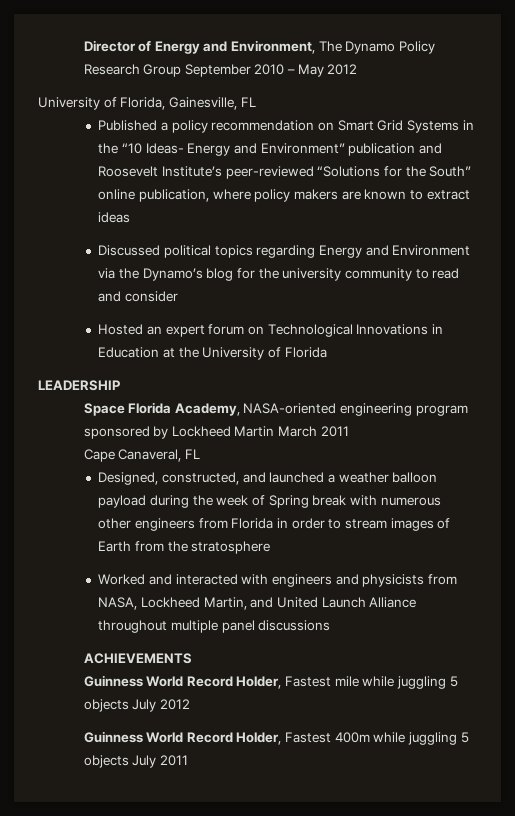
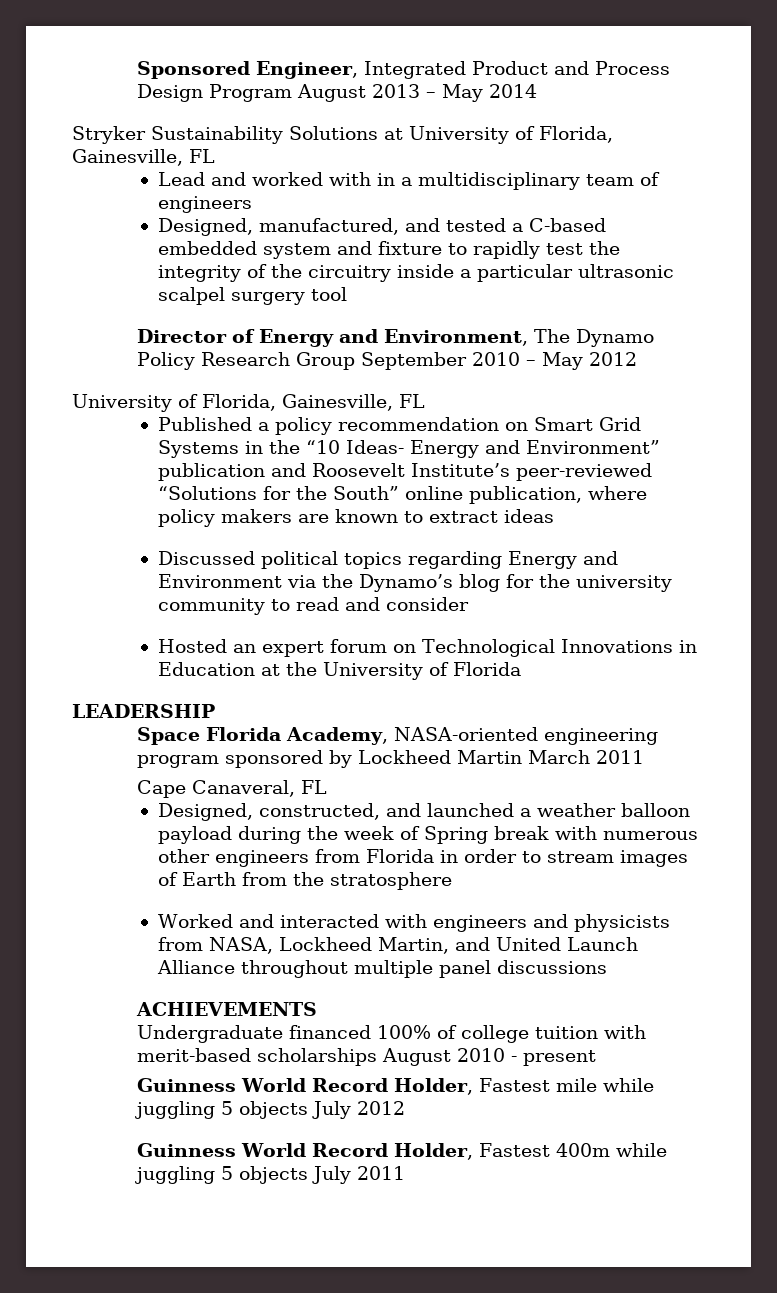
+ Sponsored Engineer, Integrated Product and Process Design Program August 2013 – May 2014
+ Stryker Sustainability Solutions at University of Florida, Gainesville, FL
+ Lead and worked with in a multidisciplinary team of engineers
+ Designed, manufactured, and tested a C-based embedded system and fixture to rapidly test the integrity of the circuitry inside a particular ultrasonic scalpel surgery tool
+ Undergraduate financed 100% of college tuition with merit-based scholarships August 2010 - present

